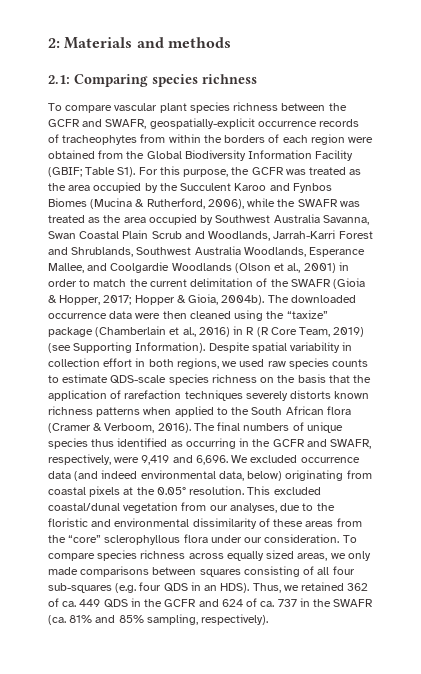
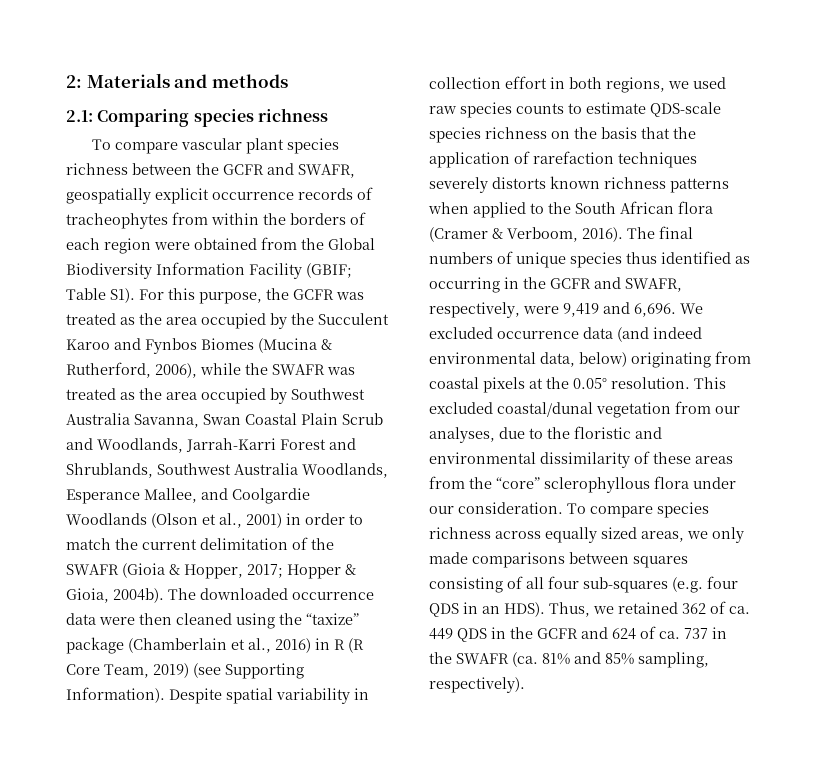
- To compare vascular plant species richness between the GCFR and SWAFR, geospatially-explicit occurrence records of tracheophytes from within the borders of each region were obtained from the Global Biodiversity Information Facility (GBIF;
+ To compare vascular plant species richness between the GCFR and SWAFR, geospatially explicit occurrence records of tracheophytes from within the borders of each region were obtained from the Global Biodiversity Information Facility (GBIF;

